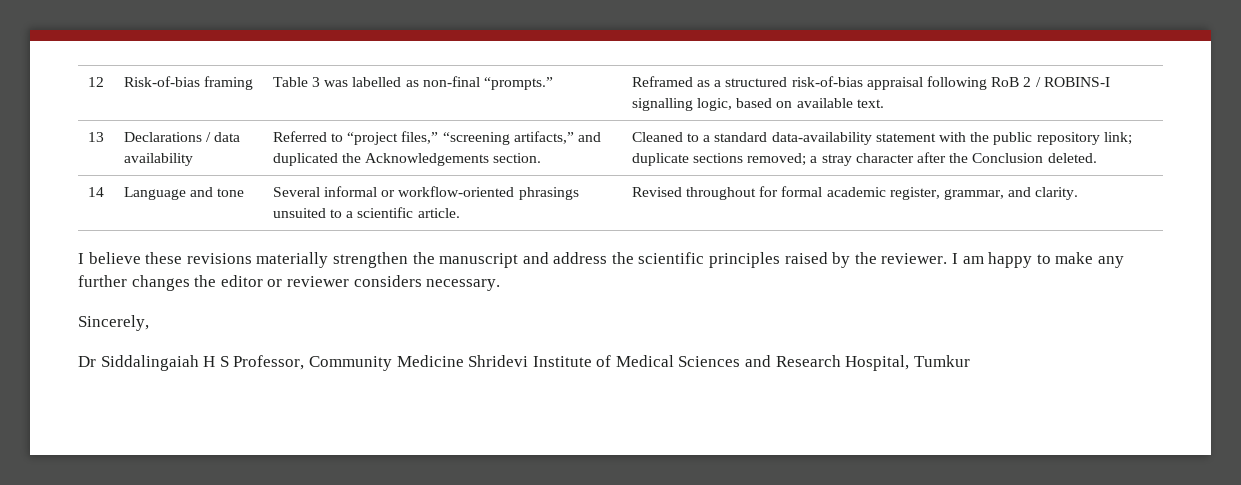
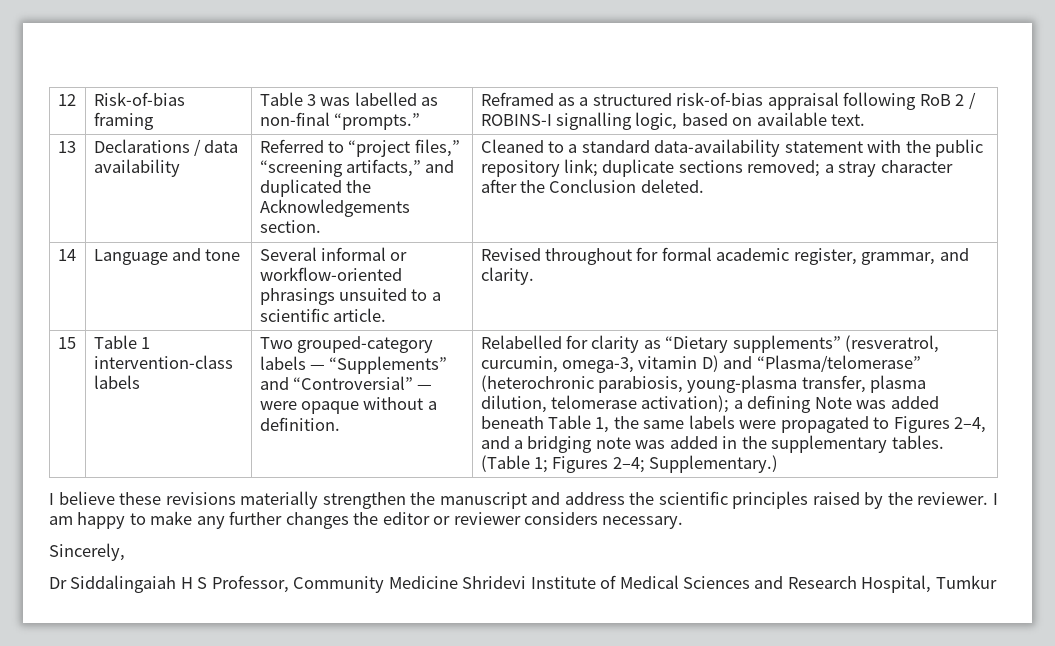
+ 15 | Table 1 intervention-class labels | Two grouped-category labels — “Supplements” and “Controversial” — were opaque without a definition. | Relabelled for clarity as “Dietary supplements” (resveratrol, curcumin, omega-3, vitamin D) and “Plasma/telomerase” (heterochronic parabiosis, young-plasma transfer, plasma dilution, telomerase activation); a defining Note was added beneath Table 1, the same labels were propagated to Figures 2–4, and a bridging note was added in the supplementary tables. (Table 1; Figures 2–4; Supplementary.)

